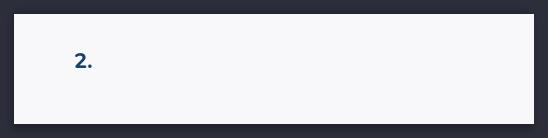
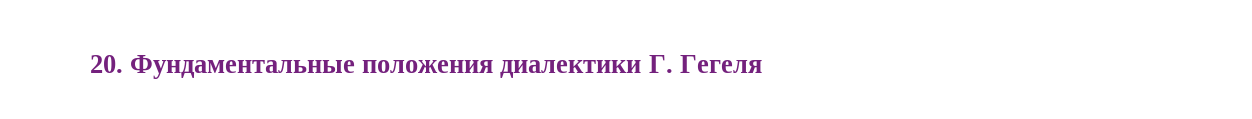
- 2.
+ 20. Фундаментальные положения диалектики Г. Гегеля

